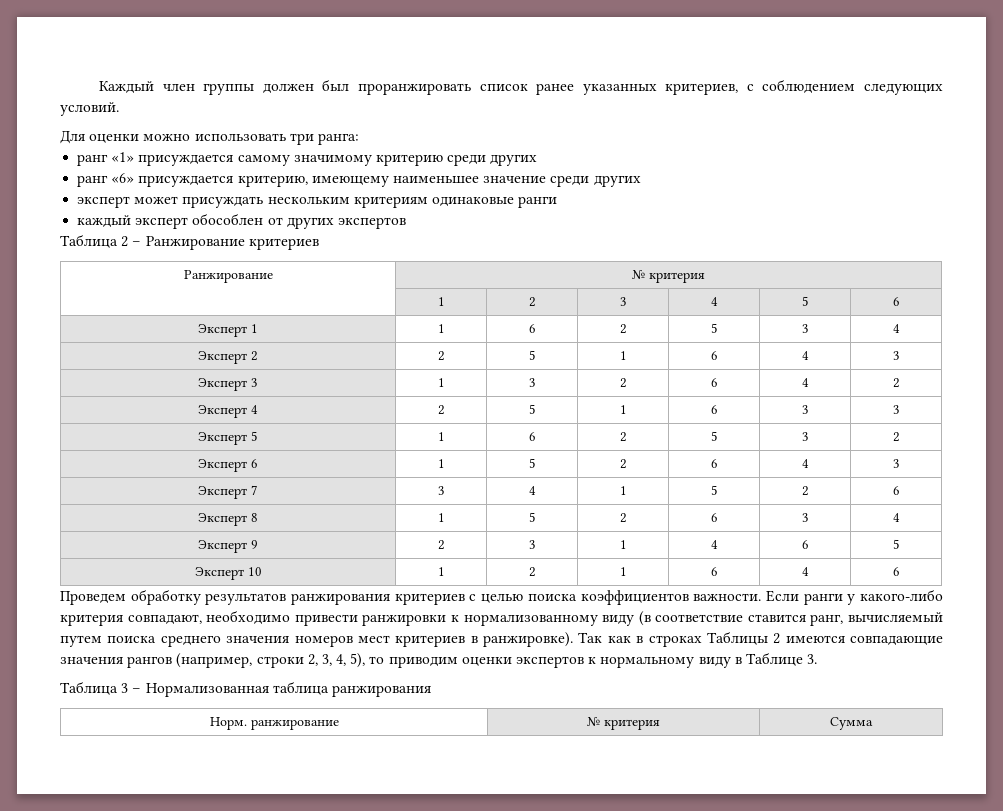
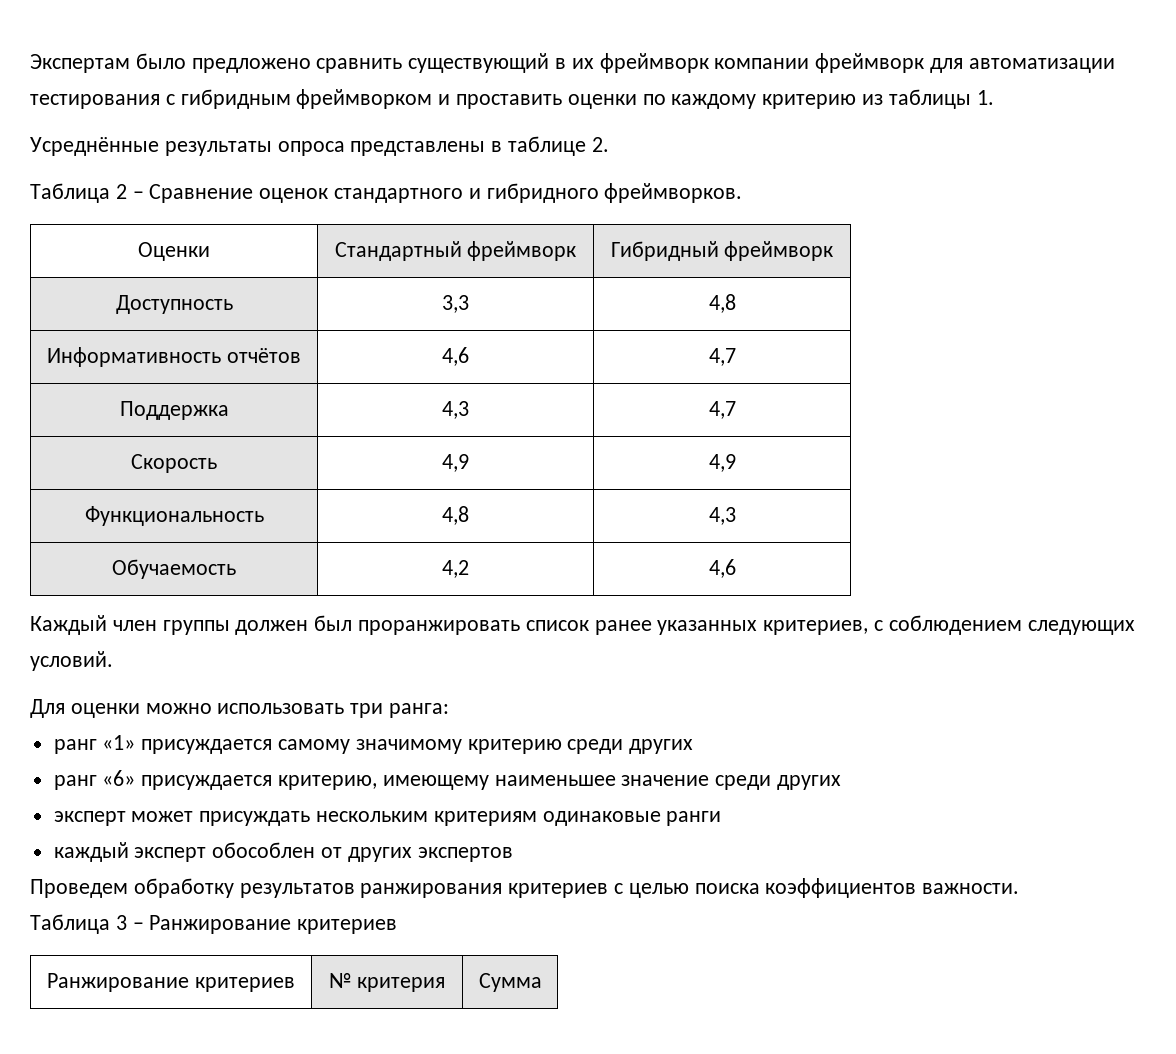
+ Экспертам было предложено сравнить существующий в их фреймворк компании фреймворк для автоматизации тестирования с гибридным фреймворком и проставить оценки по каждому критерию из таблицы 1.
+ Усреднённые результаты опроса представлены в таблице 2.
+ Таблица 2 – Сравнение оценок стандартного и гибридного фреймворков.
+ Оценки | Стандартный фреймворк | Гибридный фреймворк
+ Доступность | 3,3 | 4,8
+ Информативность отчётов | 4,6 | 4,7
+ Поддержка | 4,3 | 4,7
+ Скорость | 4,9 | 4,9
+ Функциональность | 4,8 | 4,3
+ Обучаемость | 4,2 | 4,6
- Таблица 2 – Ранжирование критериев
- Ранжирование | № критерия
- | 1 | 2 | 3 | 4 | 5 | 6
- Эксперт 1 | 1 | 6 | 2 | 5 | 3 | 4
- Эксперт 2 | 2 | 5 | 1 | 6 | 4 | 3
- Эксперт 3 | 1 | 3 | 2 | 6 | 4 | 2
- Эксперт 4 | 2 | 5 | 1 | 6 | 3 | 3
- Эксперт 5 | 1 | 6 | 2 | 5 | 3 | 2
- Эксперт 6 | 1 | 5 | 2 | 6 | 4 | 3
- Эксперт 7 | 3 | 4 | 1 | 5 | 2 | 6
- Эксперт 8 | 1 | 5 | 2 | 6 | 3 | 4
- Эксперт 9 | 2 | 3 | 1 | 4 | 6 | 5
- Эксперт 10 | 1 | 2 | 1 | 6 | 4 | 6
- Проведем обработку результатов ранжирования критериев с целью поиска коэффициентов важности. Если ранги у какого-либо критерия совпадают, необходимо привести ранжировки к нормализованному виду (в соответствие ставится ранг, вычисляемый путем поиска среднего значения номеров мест критериев в ранжировке). Так как в строках Таблицы 2 имеются совпадающие значения рангов (например, строки 2, 3, 4, 5), то приводим оценки экспертов к нормальному виду в Таблице 3.
- Таблица 3 – Нормализованная таблица ранжирования
- Норм. ранжирование | № критерия | Сумма
+ Проведем обработку результатов ранжирования критериев с целью поиска коэффициентов важности.
+ Таблица 3 – Ранжирование критериев
+ Ранжирование критериев | № критерия | Сумма

